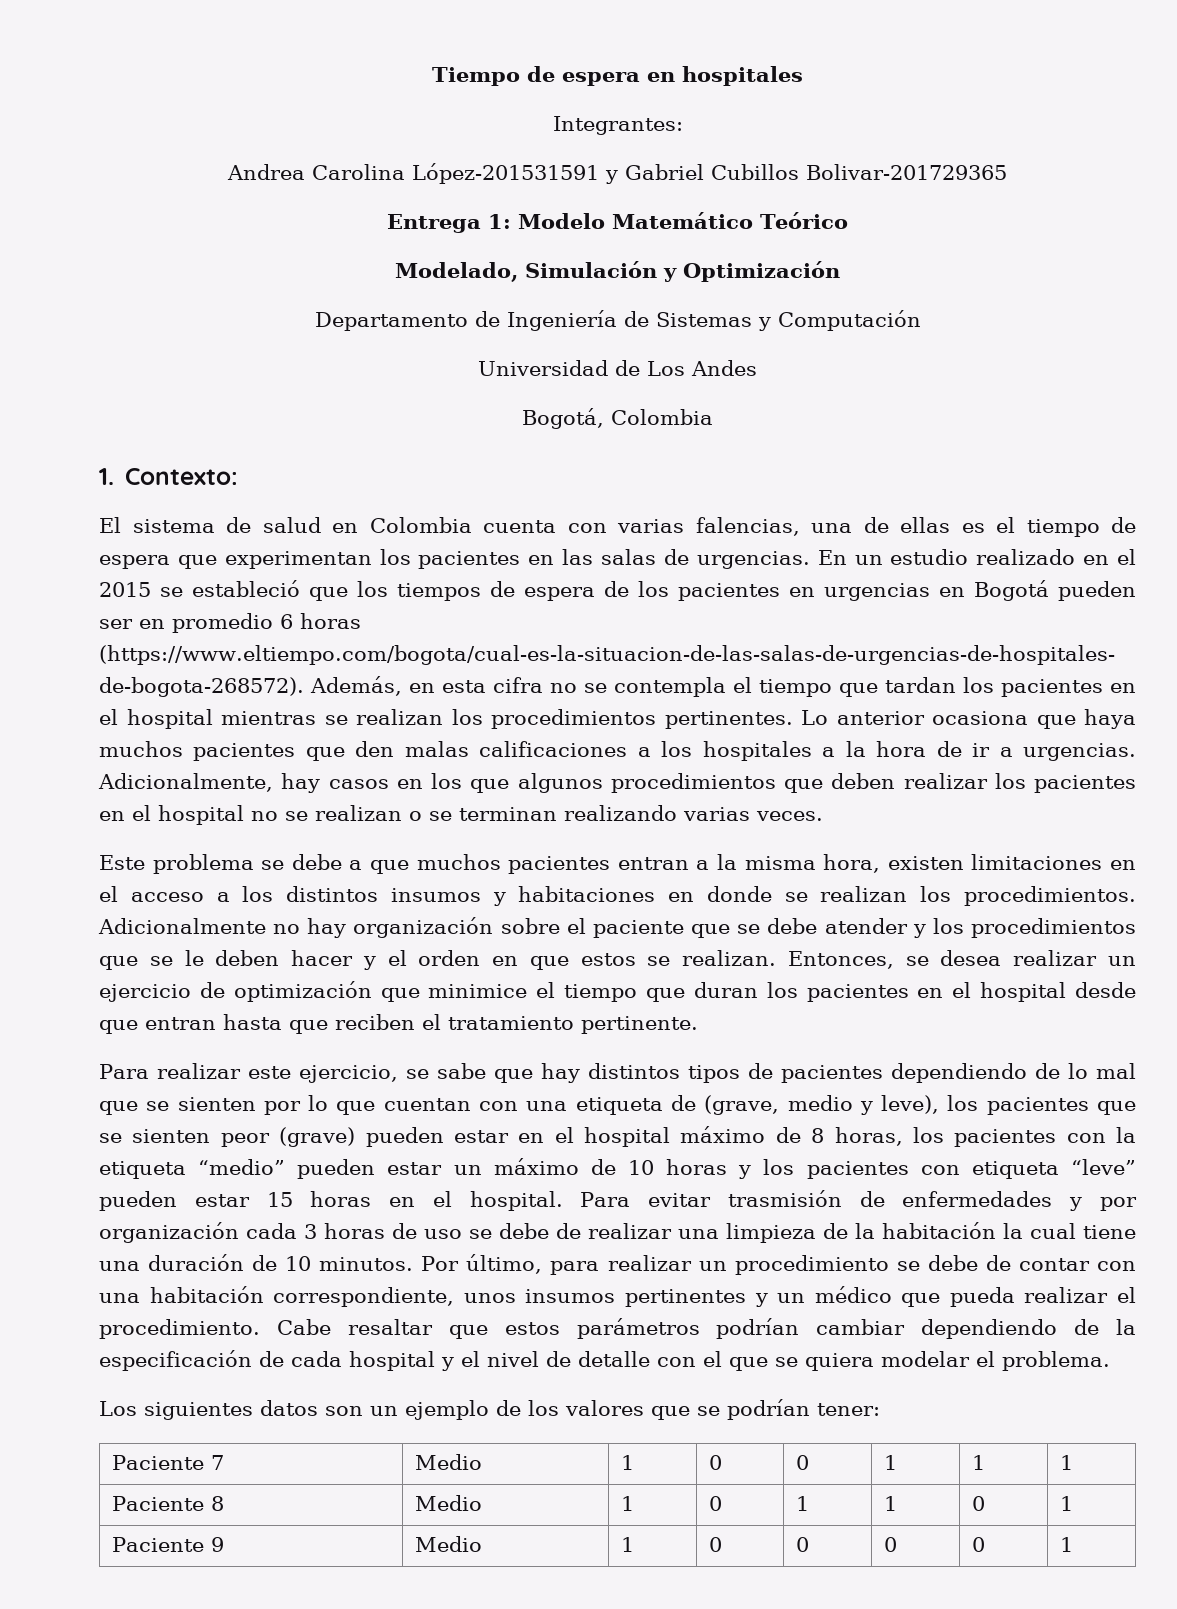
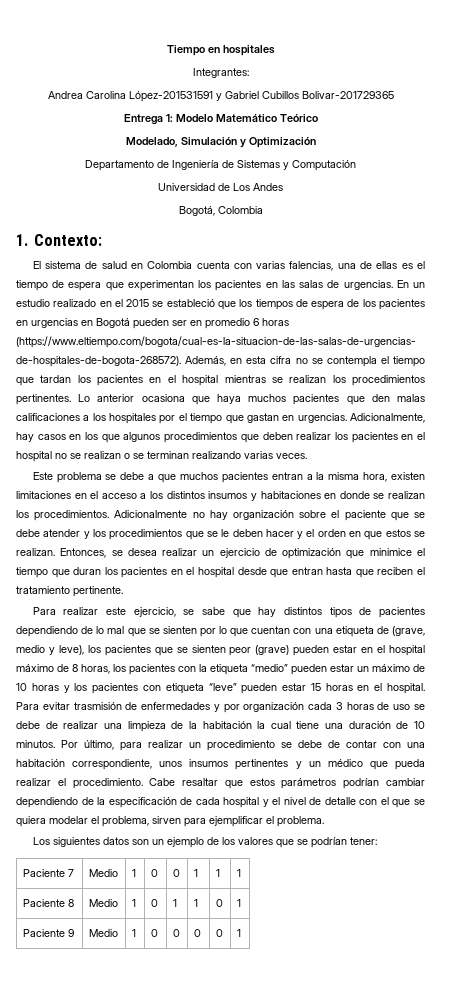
- Tiempo de espera en hospitales
+ Tiempo en hospitales
- Lo anterior ocasiona que haya muchos pacientes que den malas calificaciones a los hospitales a la hora de ir a urgencias.
+ Lo anterior ocasiona que haya muchos pacientes que den malas calificaciones a los hospitales por el tiempo que gastan en urgencias.
- Cabe resaltar que estos parámetros podrían cambiar dependiendo de la especificación de cada hospital y el nivel de detalle con el que se quiera modelar el problema.
+ Cabe resaltar que estos parámetros podrían cambiar dependiendo de la especificación de cada hospital y el nivel de detalle con el que se quiera modelar el problema, sirven para ejemplificar el problema.

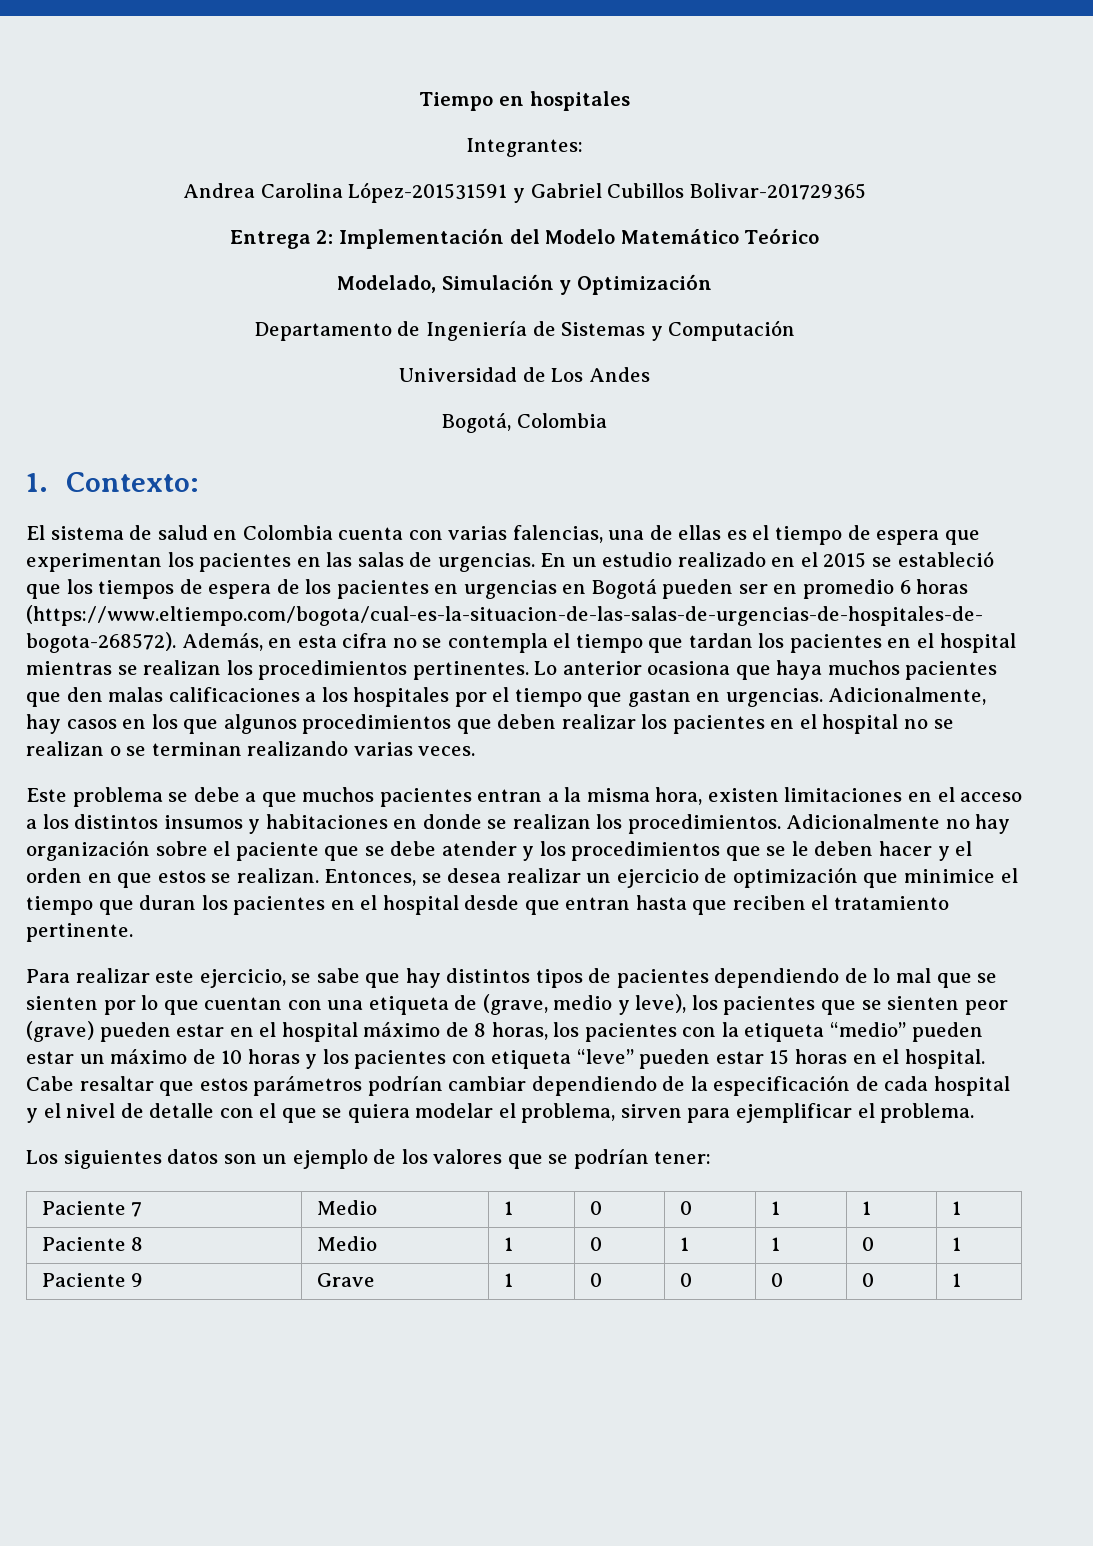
- Entrega 1: Modelo Matemático Teórico
+ Entrega 2: Implementación del Modelo Matemático Teórico
- Para evitar trasmisión de enfermedades y por organización cada 3 horas de uso se debe de realizar una limpieza de la habitación la cual tiene una duración de 10 minutos. Por último, para realizar un procedimiento se debe de contar con una habitación correspondiente, unos insumos pertinentes y un médico que pueda realizar el procedimiento.
- Paciente 9 | Medio | 1 | 0 | 0 | 0 | 0 | 1
+ Paciente 9 | Grave | 1 | 0 | 0 | 0 | 0 | 1

